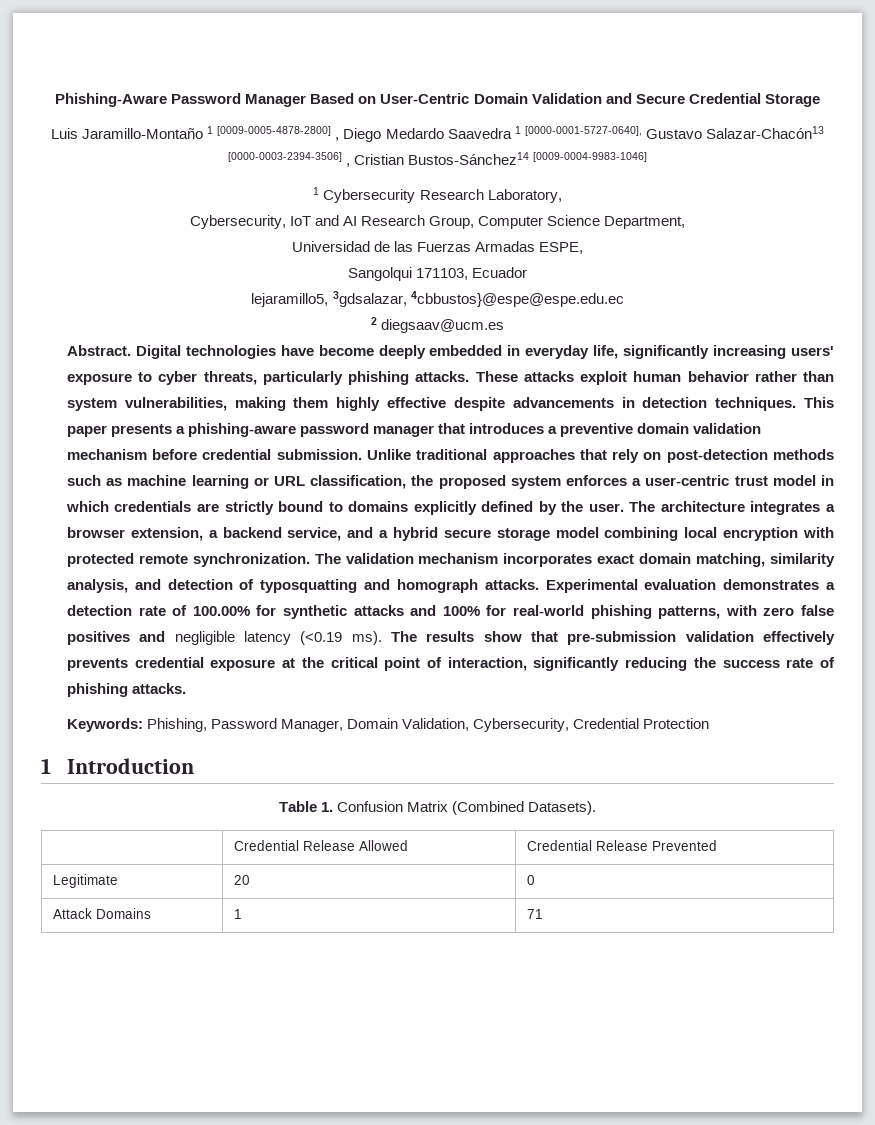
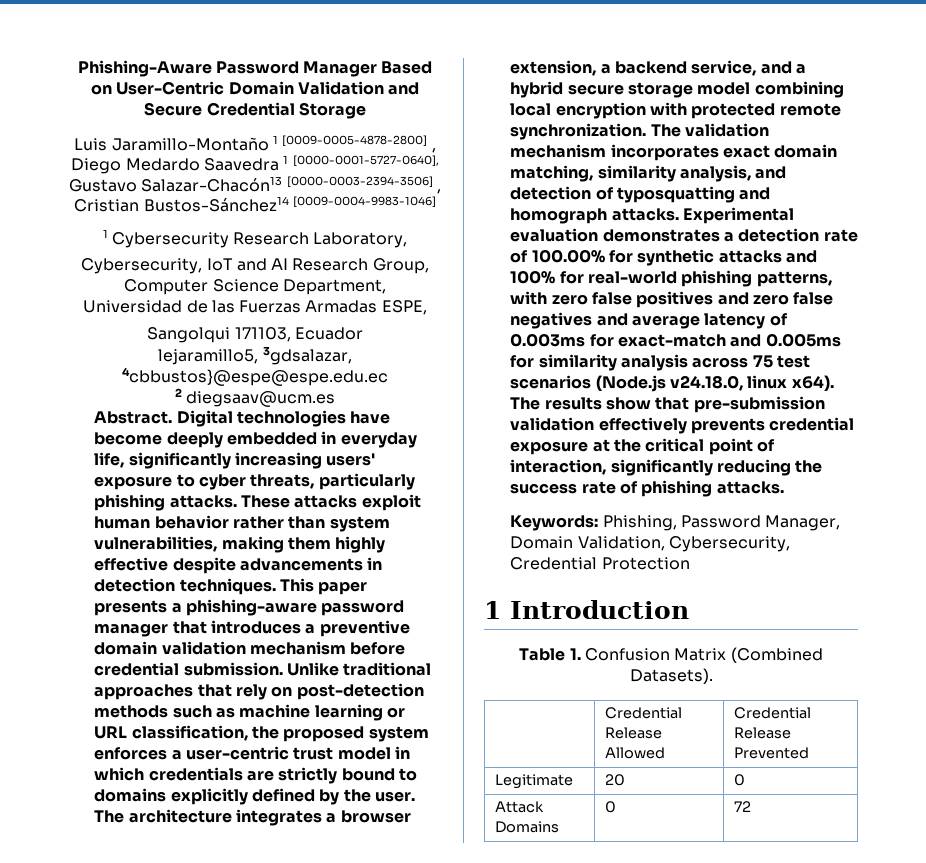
- Experimental evaluation demonstrates a detection rate of 100.00% for synthetic attacks and 100% for real-world phishing patterns, with zero false positives and negligible latency (<0.19 ms).
+ Experimental evaluation demonstrates a detection rate of 100.00% for synthetic attacks and 100% for real-world phishing patterns, with zero false positives and zero false negatives and average latency of 0.003ms for exact-match and 0.005ms for similarity analysis across 75 test scenarios (Node.js v24.18.0, linux x64).
- Attack Domains | 1 | 71
+ Attack Domains | 0 | 72

